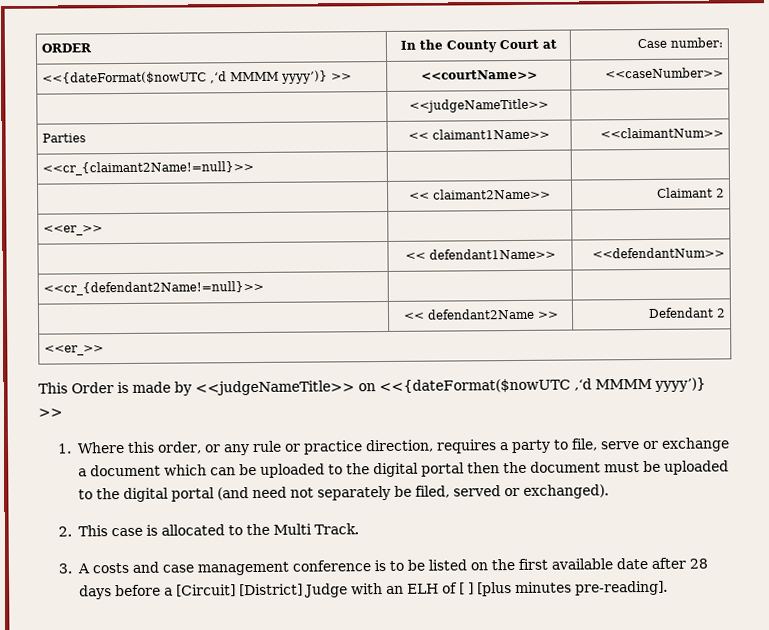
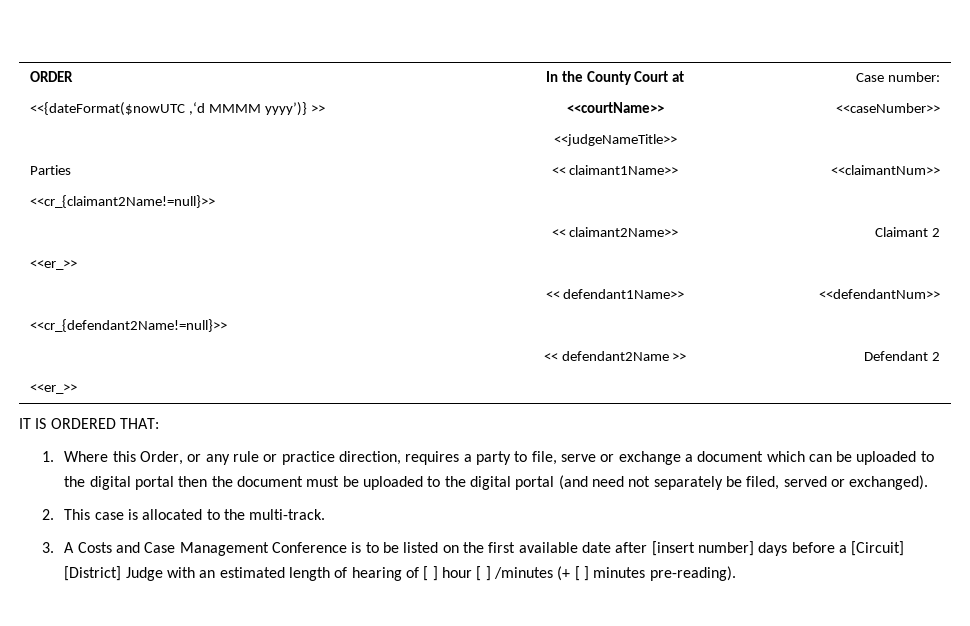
- This Order is made by <<judgeNameTitle>> on <<{dateFormat($nowUTC ,‘d MMMM yyyy’)} >>
+ IT IS ORDERED THAT:
- 1. Where this order, or any rule or practice direction, requires a party to file, serve or exchange a document which can be uploaded to the digital portal then the document must be uploaded to the digital portal (and need not separately be filed, served or exchanged).
+ 1. Where this Order, or any rule or practice direction, requires a party to file, serve or exchange a document which can be uploaded to the digital portal then the document must be uploaded to the digital portal (and need not separately be filed, served or exchanged).
- 2. This case is allocated to the Multi Track.
+ 2. This case is allocated to the multi-track.
- 3. A costs and case management conference is to be listed on the first available date after 28 days before a [Circuit] [District] Judge with an ELH of [ ] [plus minutes pre-reading].
+ 3. A Costs and Case Management Conference is to be listed on the first available date after [insert number] days before a [Circuit] [District] Judge with an estimated length of hearing of [ ] hour [ ] /minutes (+ [ ] minutes pre-reading).

